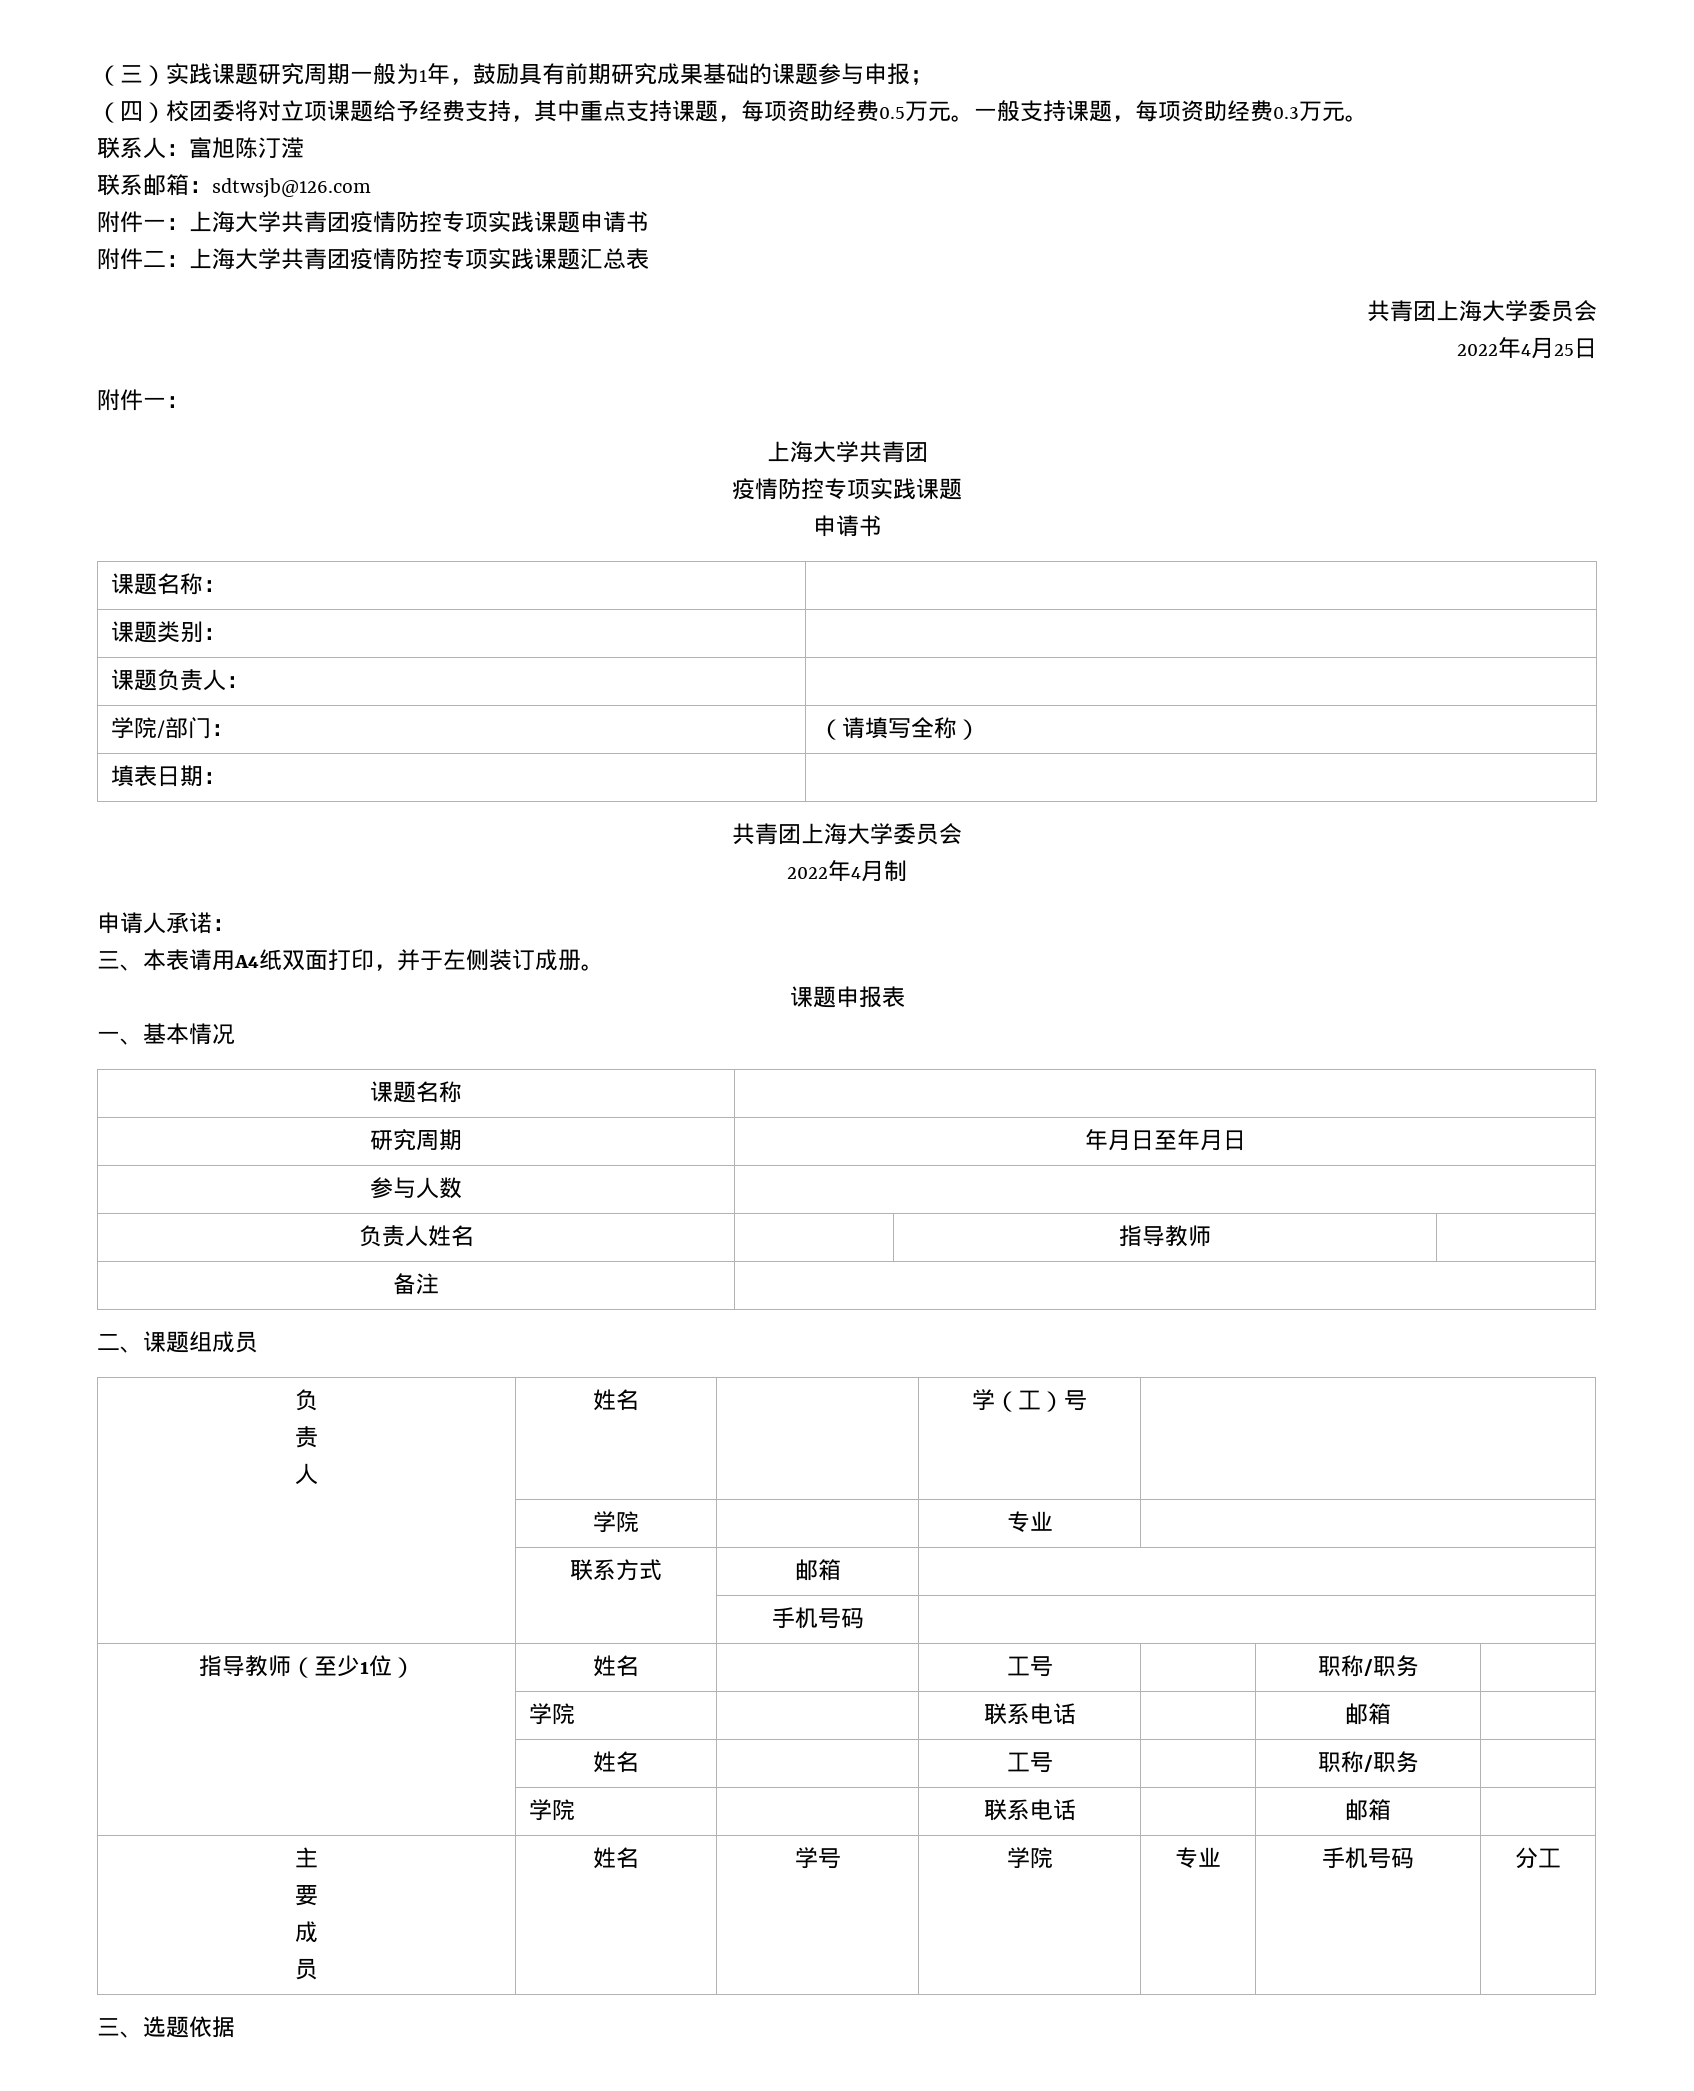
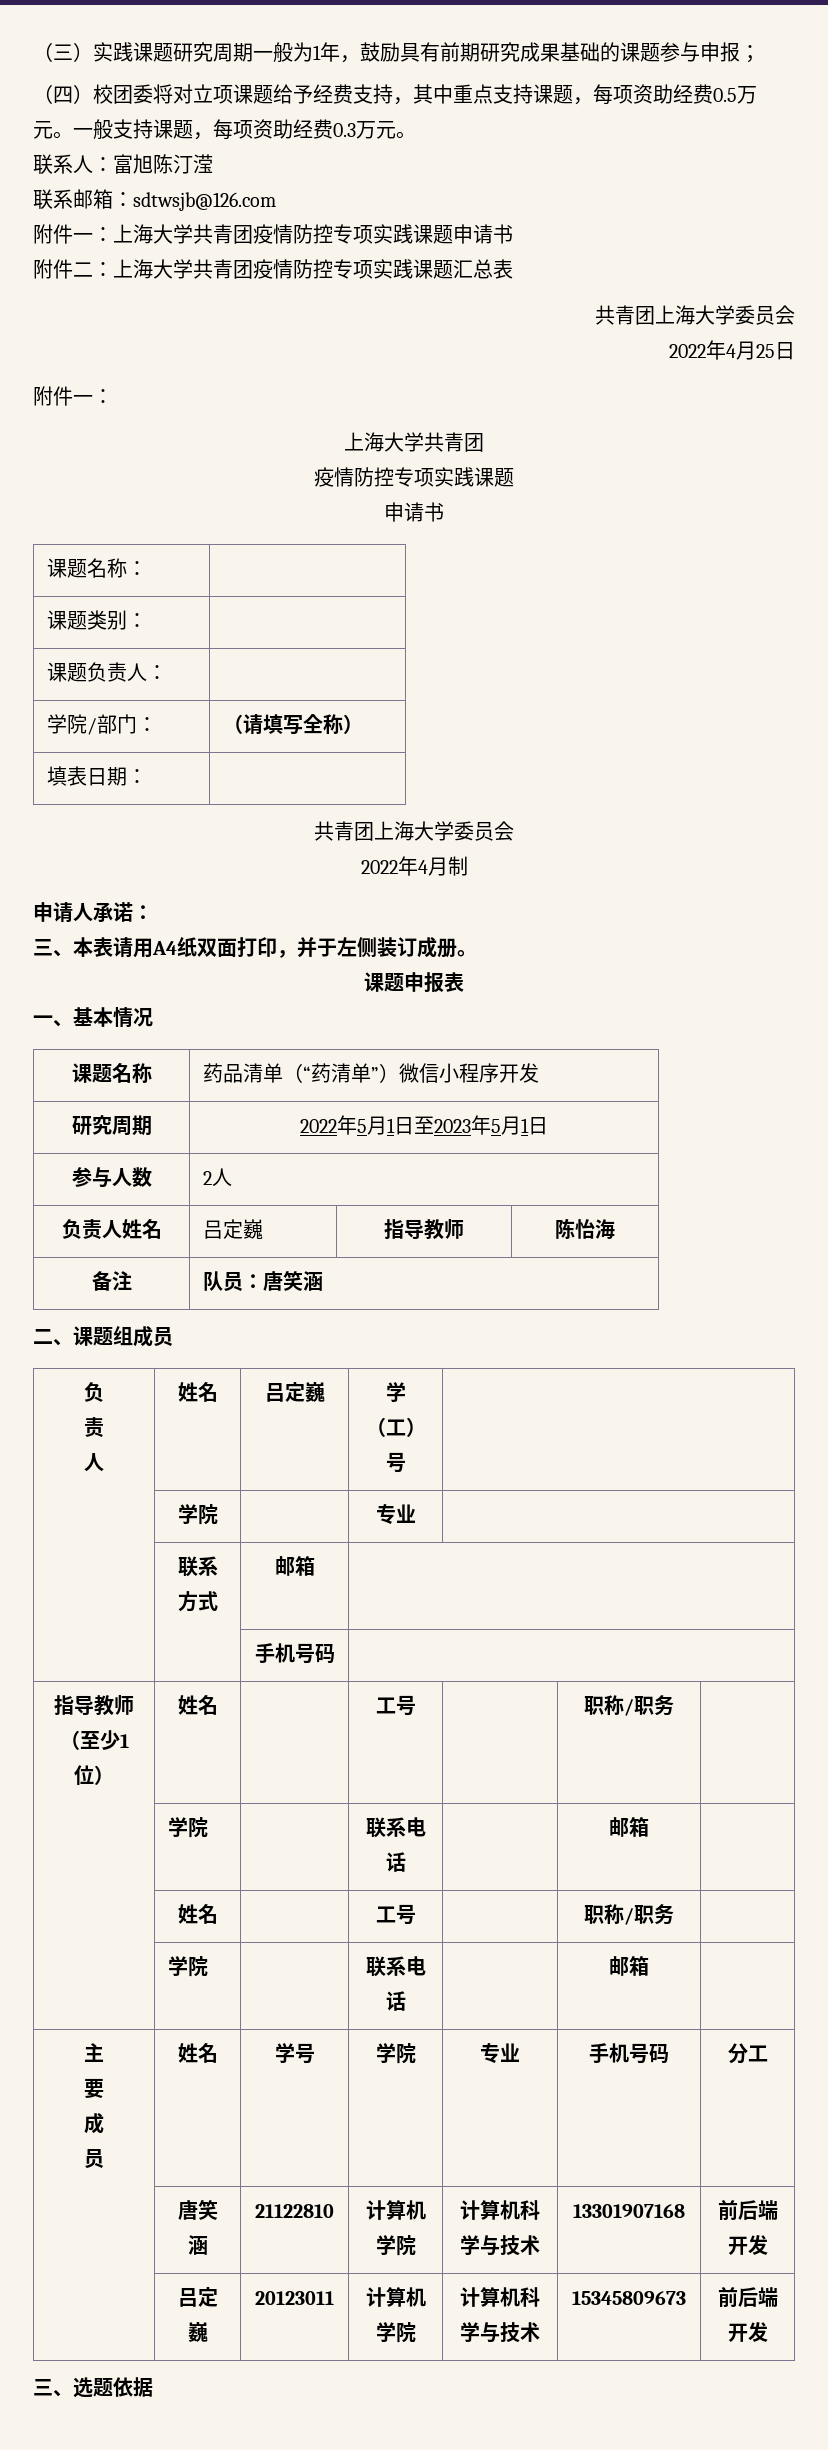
- 课题名称 |
- 研究周期 | 年月日至年月日
+ 课题名称 | 药品清单（“药清单”）微信小程序开发
+ 研究周期 | 2022年5月1日至2023年5月1日
- 参与人数 |
+ 参与人数 | 2人
- 负责人姓名 | | 指导教师 |
+ 负责人姓名 | 吕定巍 | 指导教师 | 陈怡海
- 备注 |
+ 备注 | 队员：唐笑涵
  二、课题组成员
  负
  责
- 人 | 姓名 | | 学（工）号 |
+ 人 | 姓名 | 吕定巍 | 学（工）号 |
+ | 唐笑涵 | 21122810 | 计算机学院 | 计算机科学与技术 | 13301907168 | 前后端开发
+ | 吕定巍 | 20123011 | 计算机学院 | 计算机科学与技术 | 15345809673 | 前后端开发

